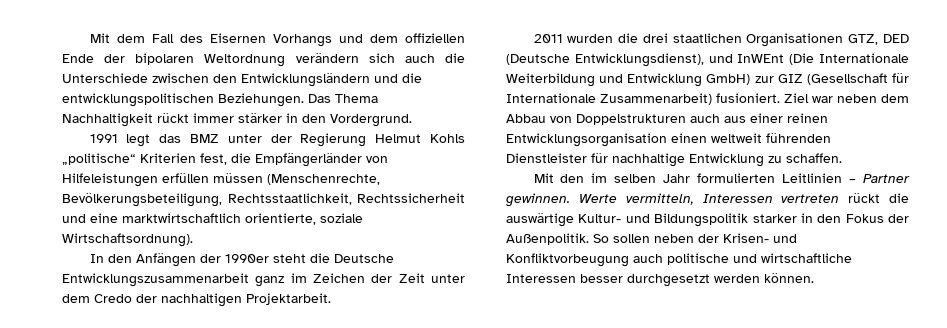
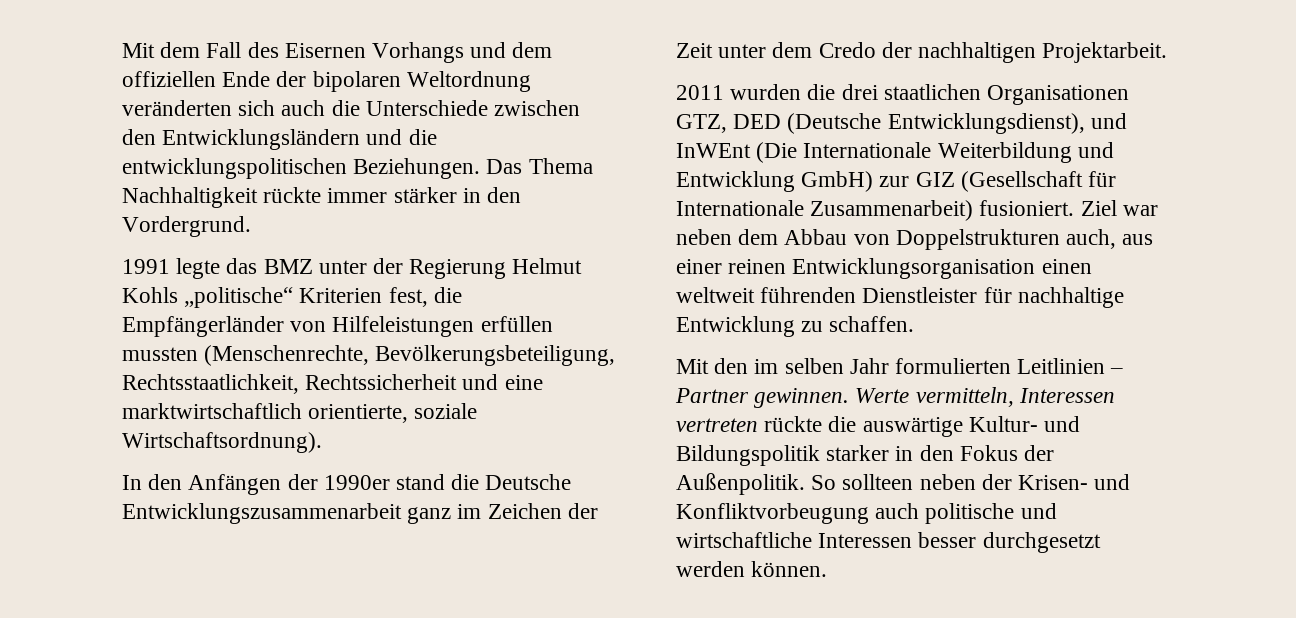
- Mit dem Fall des Eisernen Vorhangs und dem offiziellen Ende der bipolaren Weltordnung verändern sich auch die Unterschiede zwischen den Entwicklungsländern und die entwicklungspolitischen Beziehungen.
+ Mit dem Fall des Eisernen Vorhangs und dem offiziellen Ende der bipolaren Weltordnung veränderten sich auch die Unterschiede zwischen den Entwicklungsländern und die entwicklungspolitischen Beziehungen.
- Das Thema Nachhaltigkeit rückt immer stärker in den Vordergrund.
+ Das Thema Nachhaltigkeit rückte immer stärker in den Vordergrund.
- 1991 legt das BMZ unter der Regierung Helmut Kohls „politische“ Kriterien fest, die Empfängerländer von Hilfeleistungen erfüllen müssen (Menschenrechte, Bevölkerungsbeteiligung, Rechtsstaatlichkeit, Rechtssicherheit und eine marktwirtschaftlich orientierte, soziale Wirtschaftsordnung).
+ 1991 legte das BMZ unter der Regierung Helmut Kohls „politische“ Kriterien fest, die Empfängerländer von Hilfeleistungen erfüllen mussten (Menschenrechte, Bevölkerungsbeteiligung, Rechtsstaatlichkeit, Rechtssicherheit und eine marktwirtschaftlich orientierte, soziale Wirtschaftsordnung).
- In den Anfängen der 1990er steht die Deutsche Entwicklungszusammenarbeit ganz im Zeichen der Zeit unter dem Credo der nachhaltigen Projektarbeit.
+ In den Anfängen der 1990er stand die Deutsche Entwicklungszusammenarbeit ganz im Zeichen der Zeit unter dem Credo der nachhaltigen Projektarbeit.
- Ziel war neben dem Abbau von Doppelstrukturen auch aus einer reinen Entwicklungsorganisation einen weltweit führenden Dienstleister für nachhaltige Entwicklung zu schaffen.
+ Ziel war neben dem Abbau von Doppelstrukturen auch, aus einer reinen Entwicklungsorganisation einen weltweit führenden Dienstleister für nachhaltige Entwicklung zu schaffen.
- Werte vermitteln, Interessen vertreten rückt die auswärtige Kultur- und Bildungspolitik starker in den Fokus der Außenpolitik.
+ Werte vermitteln, Interessen vertreten rückte die auswärtige Kultur- und Bildungspolitik starker in den Fokus der Außenpolitik.
- So sollen neben der Krisen- und Konfliktvorbeugung auch politische und wirtschaftliche Interessen besser durchgesetzt werden können.
+ So sollteen neben der Krisen- und Konfliktvorbeugung auch politische und wirtschaftliche Interessen besser durchgesetzt werden können.

